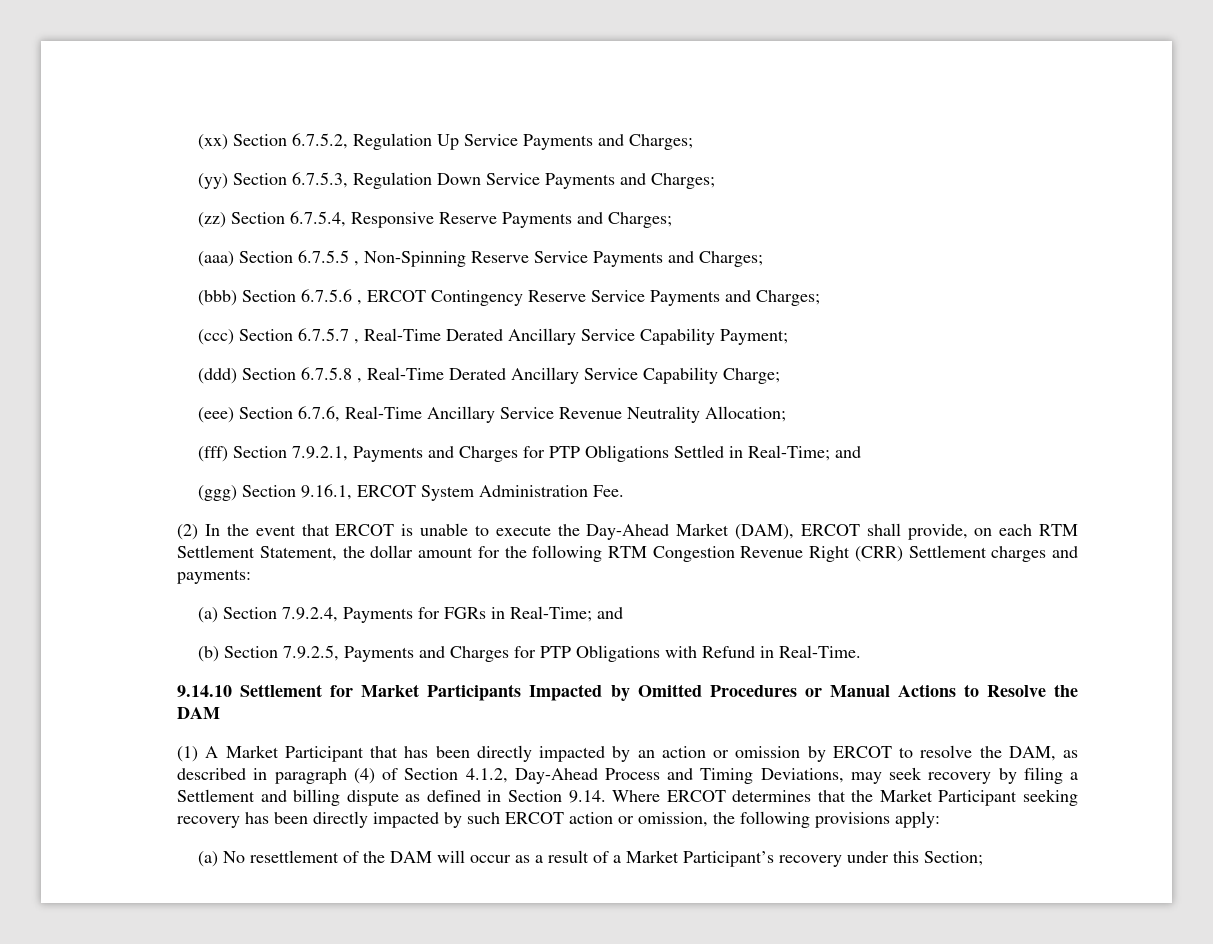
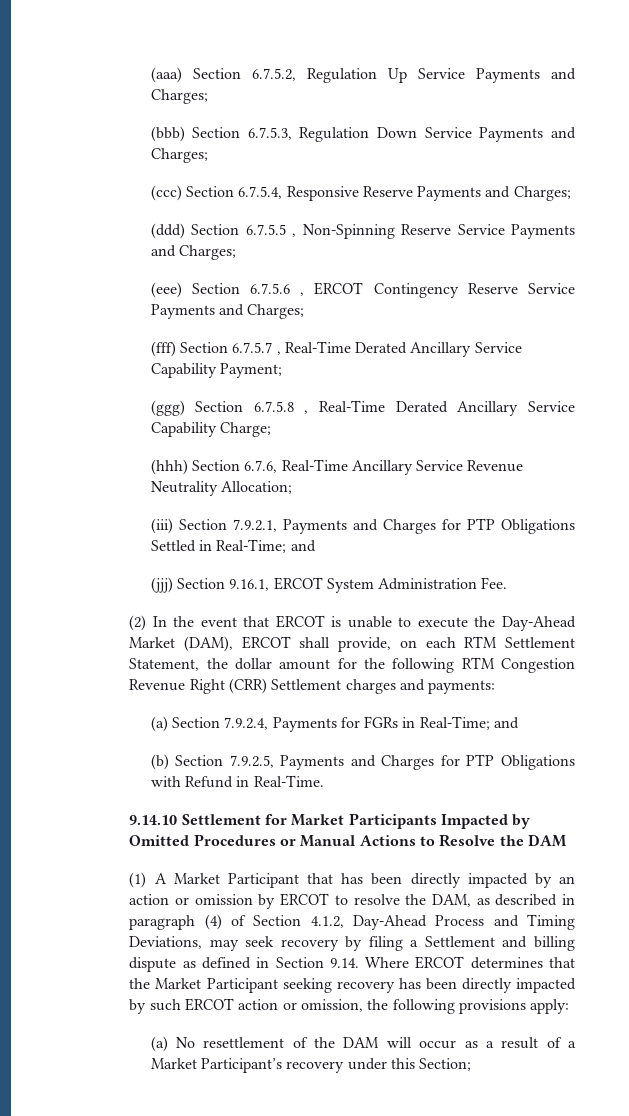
- (xx) Section 6.7.5.2, Regulation Up Service Payments and Charges;
+ (aaa) Section 6.7.5.2, Regulation Up Service Payments and Charges;
- (yy) Section 6.7.5.3, Regulation Down Service Payments and Charges;
+ (bbb) Section 6.7.5.3, Regulation Down Service Payments and Charges;
- (zz) Section 6.7.5.4, Responsive Reserve Payments and Charges;
+ (ccc) Section 6.7.5.4, Responsive Reserve Payments and Charges;
- (aaa) Section 6.7.5.5 , Non-Spinning Reserve Service Payments and Charges;
+ (ddd) Section 6.7.5.5 , Non-Spinning Reserve Service Payments and Charges;
- (bbb) Section 6.7.5.6 , ERCOT Contingency Reserve Service Payments and Charges;
+ (eee) Section 6.7.5.6 , ERCOT Contingency Reserve Service Payments and Charges;
- (ccc) Section 6.7.5.7 , Real-Time Derated Ancillary Service Capability Payment;
+ (fff) Section 6.7.5.7 , Real-Time Derated Ancillary Service Capability Payment;
- (ddd) Section 6.7.5.8 , Real-Time Derated Ancillary Service Capability Charge;
+ (ggg) Section 6.7.5.8 , Real-Time Derated Ancillary Service Capability Charge;
- (eee) Section 6.7.6, Real-Time Ancillary Service Revenue Neutrality Allocation;
+ (hhh) Section 6.7.6, Real-Time Ancillary Service Revenue Neutrality Allocation;
- (fff) Section 7.9.2.1, Payments and Charges for PTP Obligations Settled in Real-Time; and
+ (iii) Section 7.9.2.1, Payments and Charges for PTP Obligations Settled in Real-Time; and
- (ggg) Section 9.16.1, ERCOT System Administration Fee.
+ (jjj) Section 9.16.1, ERCOT System Administration Fee.

